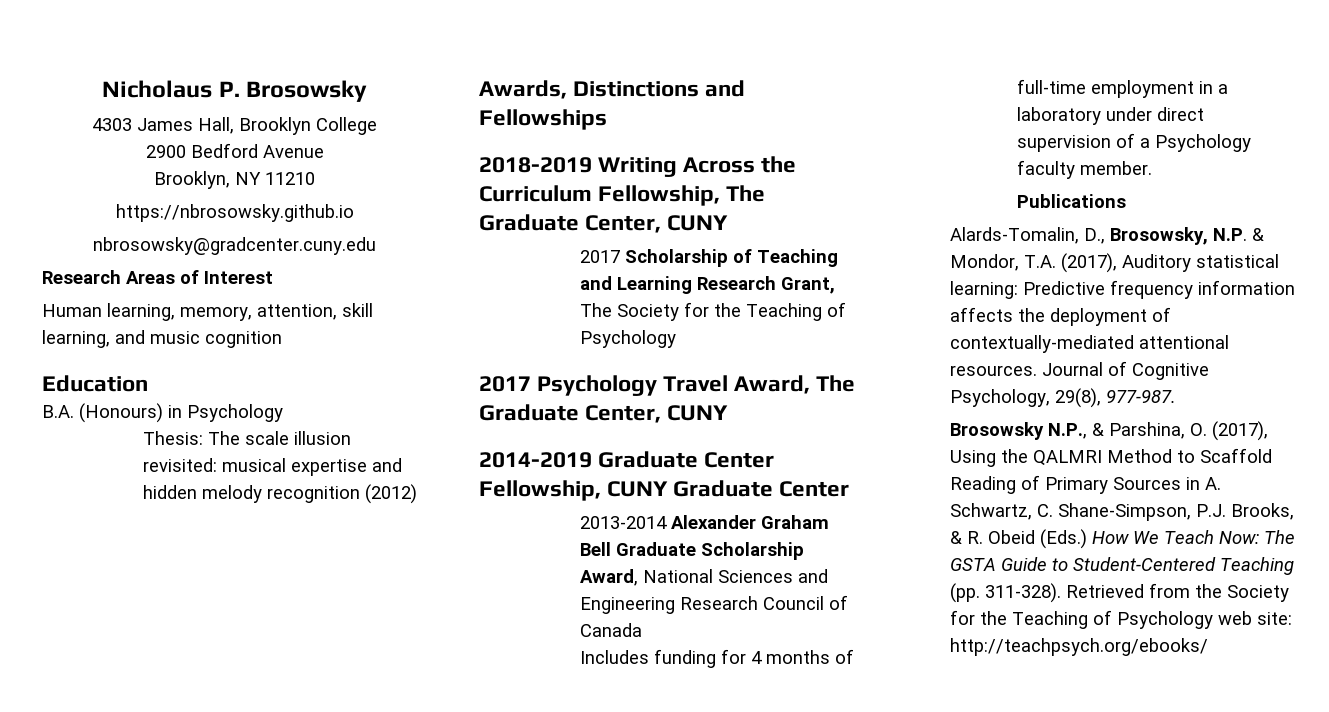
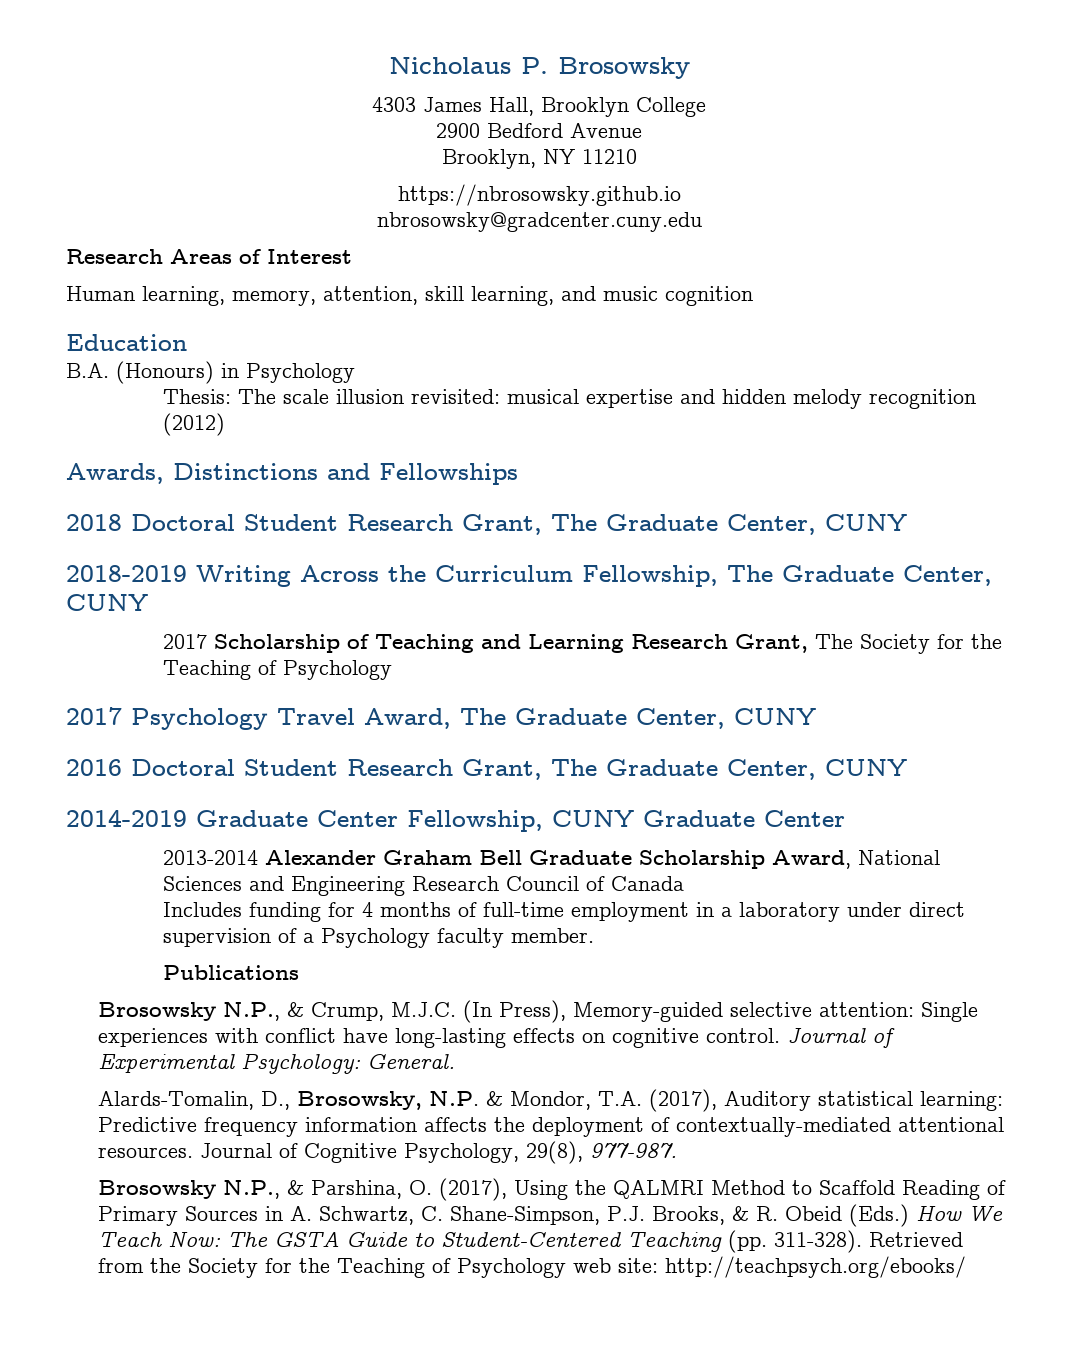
+ 2018 Doctoral Student Research Grant, The Graduate Center, CUNY
+ 2016 Doctoral Student Research Grant, The Graduate Center, CUNY
+ Brosowsky N.P., & Crump, M.J.C. (In Press), Memory-guided selective attention: Single experiences with conflict have long-lasting effects on cognitive control. Journal of Experimental Psychology: General.

